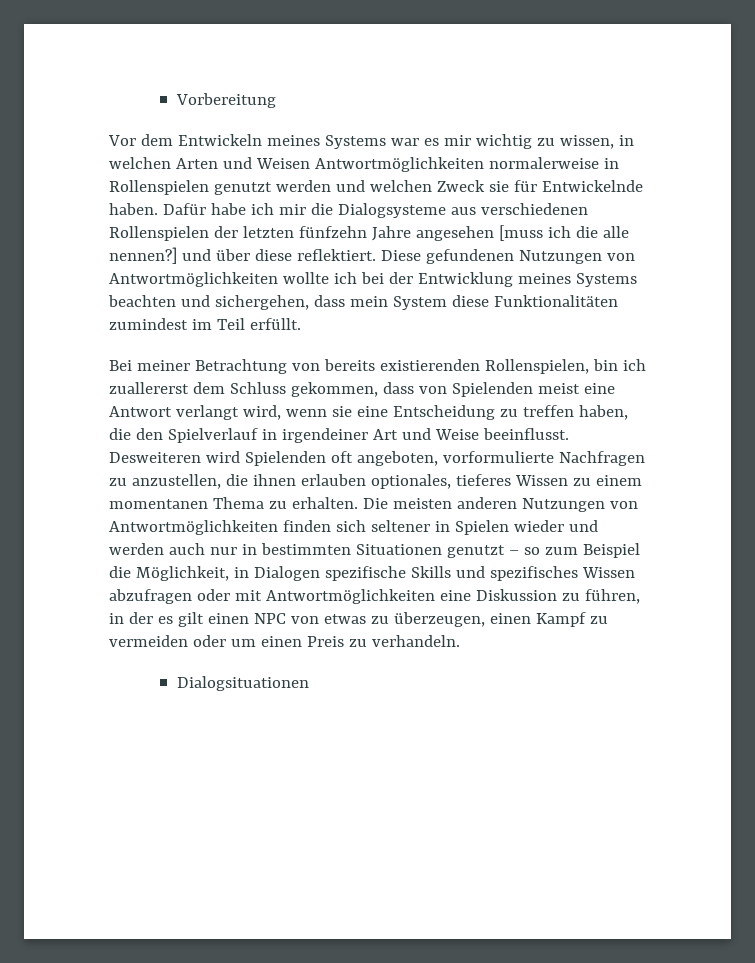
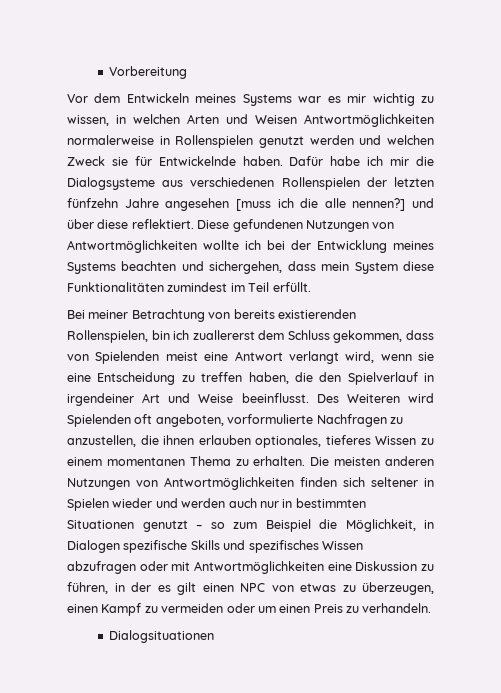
- Desweiteren wird Spielenden oft angeboten, vorformulierte Nachfragen zu anzustellen, die ihnen erlauben optionales, tieferes Wissen zu einem momentanen Thema zu erhalten.
+ Des Weiteren wird Spielenden oft angeboten, vorformulierte Nachfragen zu anzustellen, die ihnen erlauben optionales, tieferes Wissen zu einem momentanen Thema zu erhalten.

